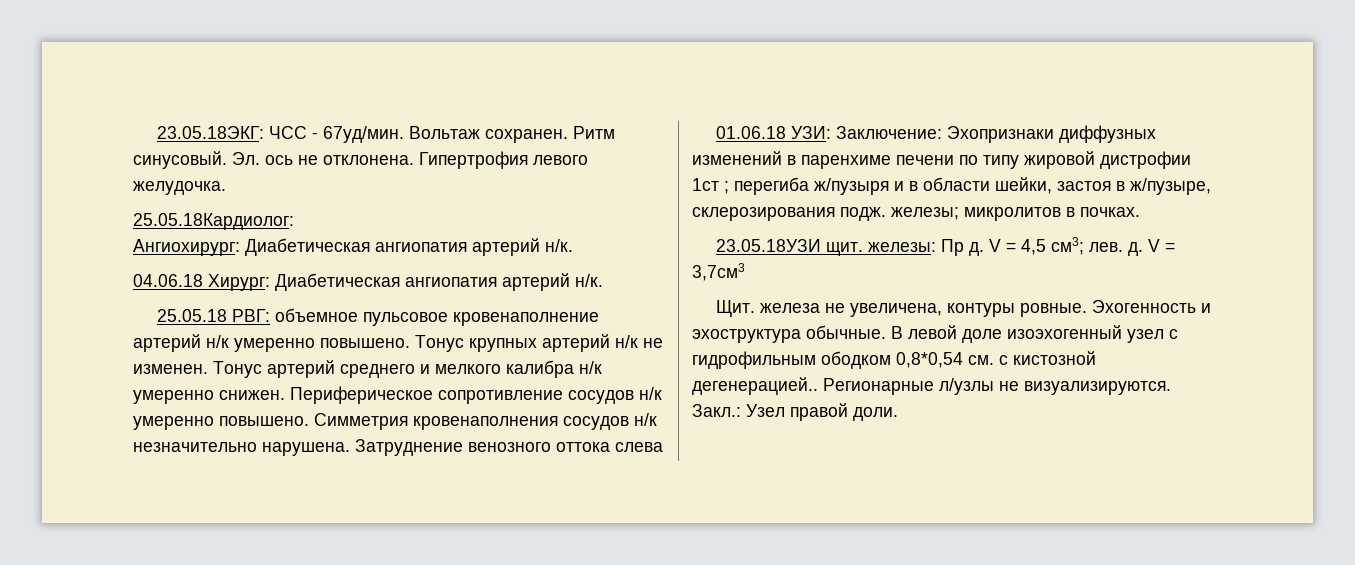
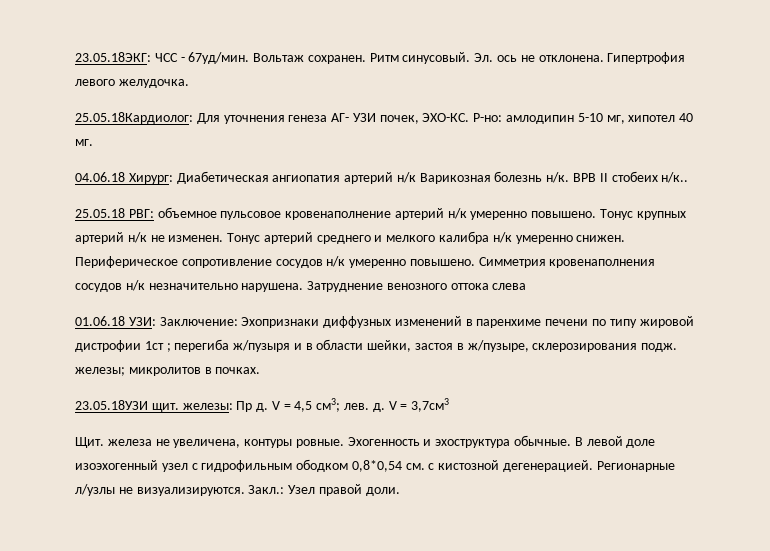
- 25.05.18Кардиолог:
- Ангиохирург: Диабетическая ангиопатия артерий н/к.
+ 25.05.18Кардиолог: Для уточнения генеза АГ- УЗИ почек, ЭХО-КС. Р-но: амлодипин 5-10 мг, хипотел 40 мг.
- 04.06.18 Хирург: Диабетическая ангиопатия артерий н/к.
+ 04.06.18 Хирург: Диабетическая ангиопатия артерий н/к Варикозная болезнь н/к. ВРВ II стобеих н/к..
- В левой доле изоэхогенный узел с гидрофильным ободком 0,8*0,54 см. с кистозной дегенерацией..
+ В левой доле изоэхогенный узел с гидрофильным ободком 0,8*0,54 см. с кистозной дегенерацией.

